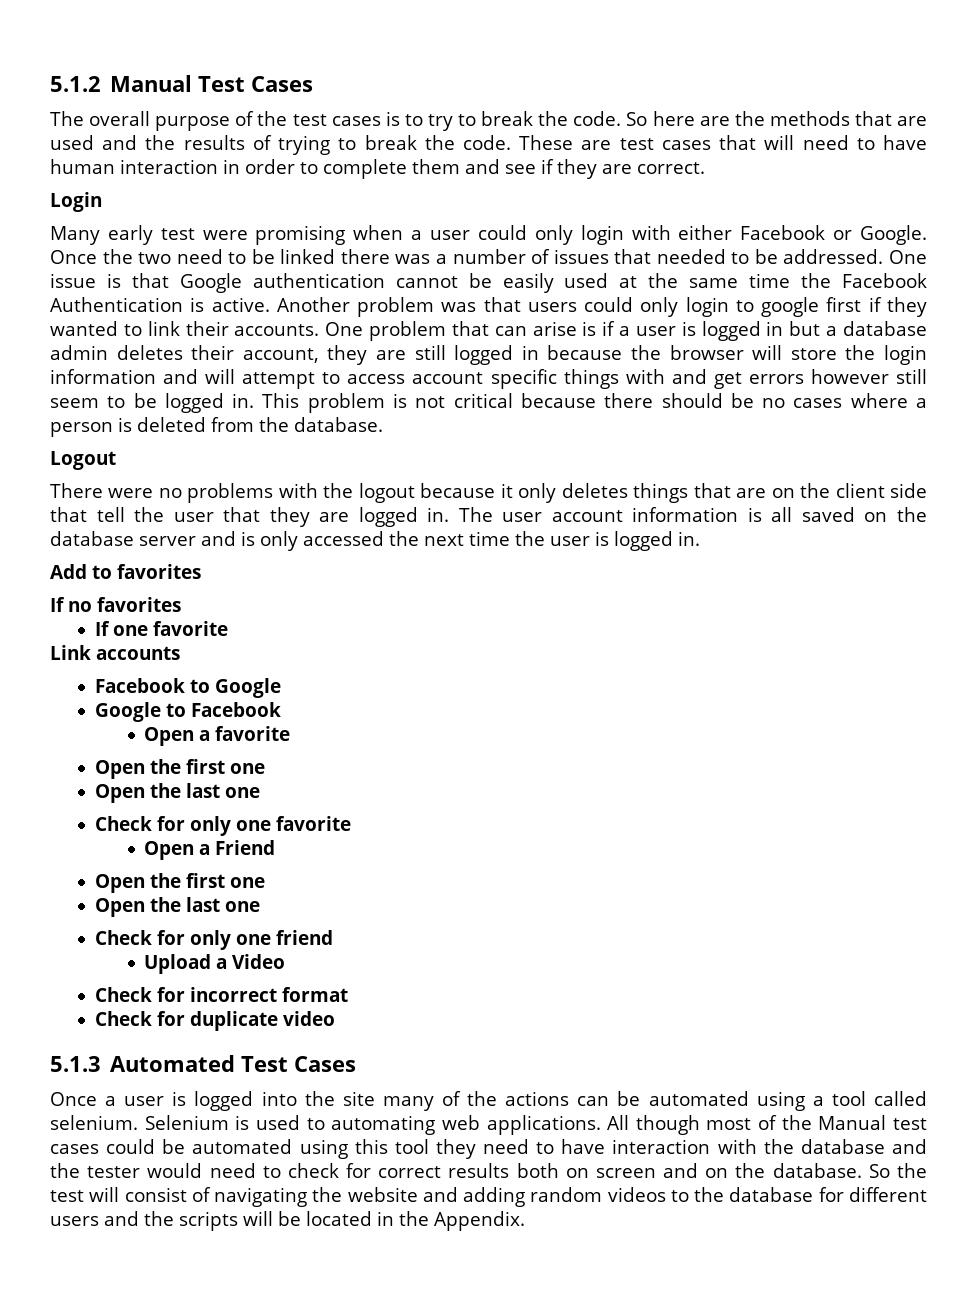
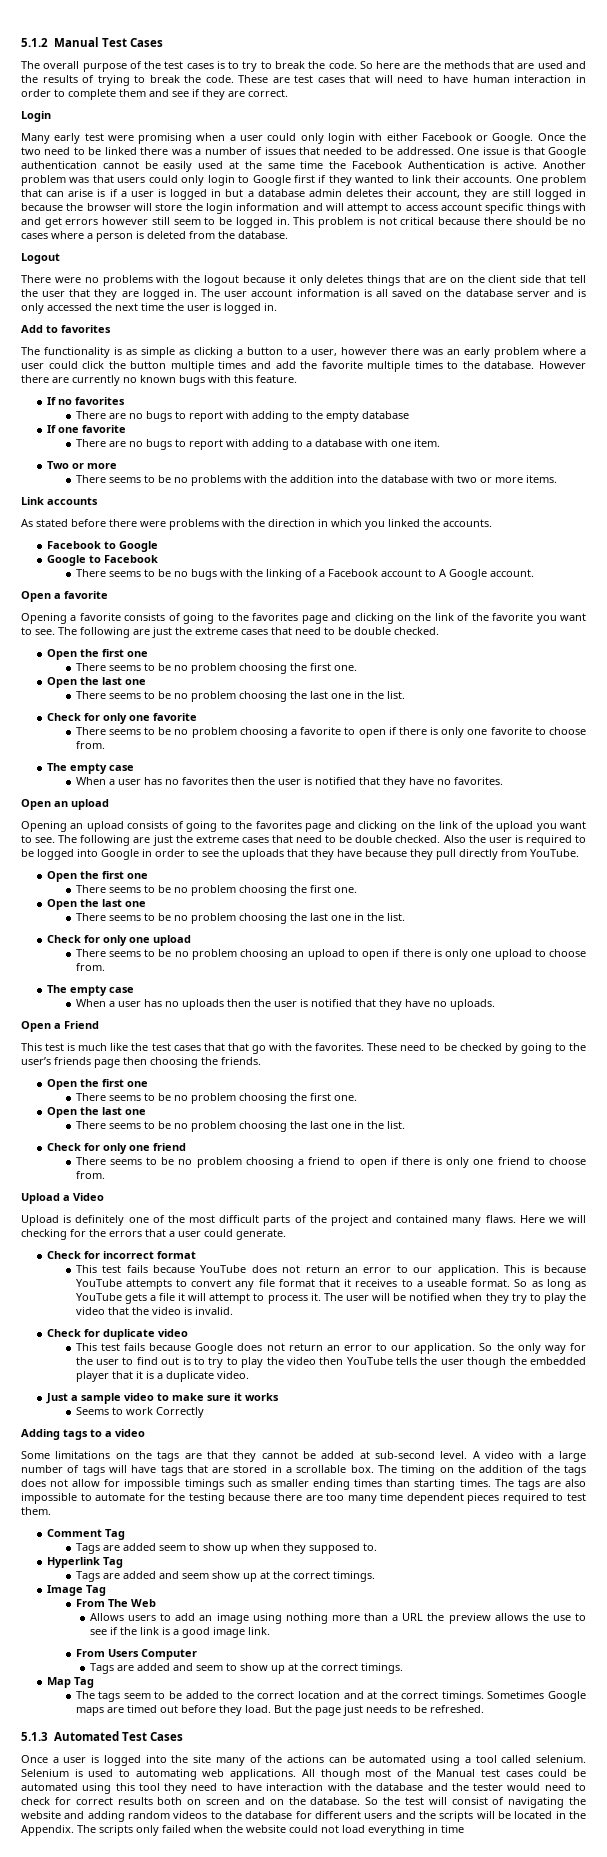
- Another problem was that users could only login to google first if they wanted to link their accounts.
+ Another problem was that users could only login to Google first if they wanted to link their accounts.
+ The functionality is as simple as clicking a button to a user, however there was an early problem where a user could click the button multiple times and add the favorite multiple times to the database. However there are currently no known bugs with this feature.
  If no favorites
+ There are no bugs to report with adding to the empty database
  If one favorite
+ There are no bugs to report with adding to a database with one item.
+ Two or more
+ There seems to be no problems with the addition into the database with two or more items.
  Link accounts
+ As stated before there were problems with the direction in which you linked the accounts.
+ There seems to be no bugs with the linking of a Facebook account to A Google account.
  Open a favorite
+ Opening a favorite consists of going to the favorites page and clicking on the link of the favorite you want to see. The following are just the extreme cases that need to be double checked.
  Open the first one
+ There seems to be no problem choosing the first one.
  Open the last one
+ There seems to be no problem choosing the last one in the list.
+ There seems to be no problem choosing a favorite to open if there is only one favorite to choose from.
+ The empty case
+ When a user has no favorites then the user is notified that they have no favorites.
+ Open an upload
+ Opening an upload consists of going to the favorites page and clicking on the link of the upload you want to see. The following are just the extreme cases that need to be double checked. Also the user is required to be logged into Google in order to see the uploads that they have because they pull directly from YouTube.
+ Open the first one
+ There seems to be no problem choosing the first one.
+ Open the last one
+ There seems to be no problem choosing the last one in the list.
+ Check for only one upload
+ There seems to be no problem choosing an upload to open if there is only one upload to choose from.
+ The empty case
+ When a user has no uploads then the user is notified that they have no uploads.
  Open a Friend
+ This test is much like the test cases that that go with the favorites. These need to be checked by going to the user’s friends page then choosing the friends.
  Open the first one
+ There seems to be no problem choosing the first one.
  Open the last one
+ There seems to be no problem choosing the last one in the list.
+ There seems to be no problem choosing a friend to open if there is only one friend to choose from.
  Upload a Video
+ Upload is definitely one of the most difficult parts of the project and contained many flaws. Here we will checking for the errors that a user could generate.
  Check for incorrect format
+ This test fails because YouTube does not return an error to our application. This is because YouTube attempts to convert any file format that it receives to a useable format. So as long as YouTube gets a file it will attempt to process it. The user will be notified when they try to play the video that the video is invalid.
  Check for duplicate video
+ This test fails because Google does not return an error to our application. So the only way for the user to find out is to try to play the video then YouTube tells the user though the embedded player that it is a duplicate video.
+ Just a sample video to make sure it works
+ Seems to work Correctly
+ Adding tags to a video
+ Some limitations on the tags are that they cannot be added at sub-second level. A video with a large number of tags will have tags that are stored in a scrollable box. The timing on the addition of the tags does not allow for impossible timings such as smaller ending times than starting times. The tags are also impossible to automate for the testing because there are too many time dependent pieces required to test them.
+ Comment Tag
+ Tags are added seem to show up when they supposed to.
+ Hyperlink Tag
+ Tags are added and seem show up at the correct timings.
+ Image Tag
+ From The Web
+ Allows users to add an image using nothing more than a URL the preview allows the use to see if the link is a good image link.
+ From Users Computer
+ Tags are added and seem to show up at the correct timings.
+ Map Tag
+ The tags seem to be added to the correct location and at the correct timings. Sometimes Google maps are timed out before they load. But the page just needs to be refreshed.
+ The scripts only failed when the website could not load everything in time

